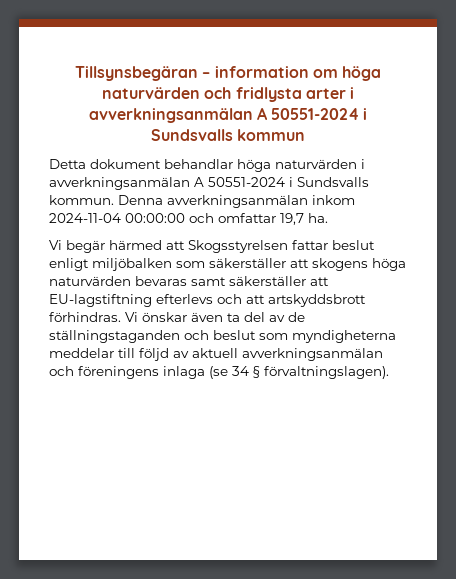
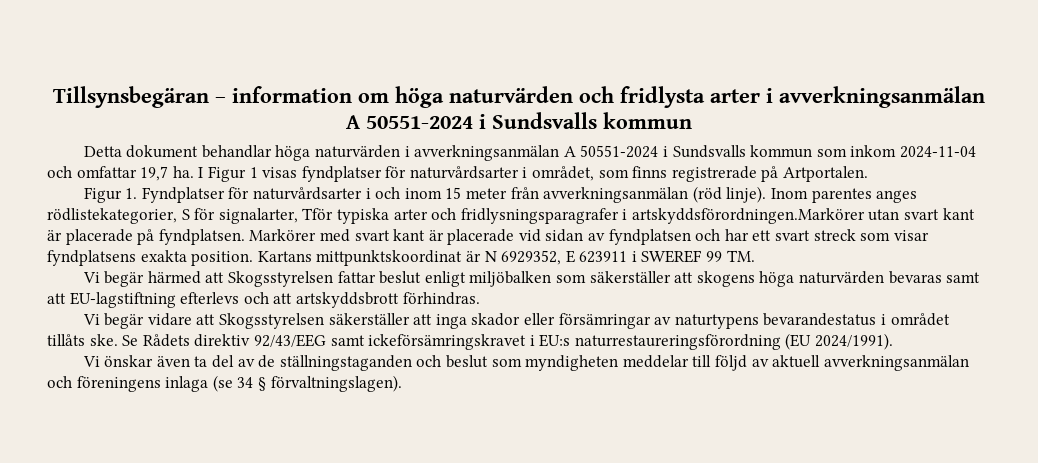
- Detta dokument behandlar höga naturvärden i avverkningsanmälan A 50551-2024 i Sundsvalls kommun. Denna avverkningsanmälan inkom 2024-11-04 00:00:00 och omfattar 19,7 ha.
+ Detta dokument behandlar höga naturvärden i avverkningsanmälan A 50551-2024 i Sundsvalls kommun som inkom 2024-11-04 och omfattar 19,7 ha. I Figur 1 visas fyndplatser för naturvårdsarter i området, som finns registrerade på Artportalen.
+ Figur 1. Fyndplatser för naturvårdsarter i och inom 15 meter från avverkningsanmälan (röd linje). Inom parentes anges rödlistekategorier, S för signalarter, Tför typiska arter och fridlysningsparagrafer i artskyddsförordningen.Markörer utan svart kant är placerade på fyndplatsen. Markörer med svart kant är placerade vid sidan av fyndplatsen och har ett svart streck som visar fyndplatsens exakta position. Kartans mittpunktskoordinat är N 6929352, E 623911 i SWEREF 99 TM.
- Vi begär härmed att Skogsstyrelsen fattar beslut enligt miljöbalken som säkerställer att skogens höga naturvärden bevaras samt säkerställer att EU-lagstiftning efterlevs och att artskyddsbrott förhindras. Vi önskar även ta del av de ställningstaganden och beslut som myndigheterna meddelar till följd av aktuell avverkningsanmälan och föreningens inlaga (se 34 § förvaltningslagen).
+ Vi begär härmed att Skogsstyrelsen fattar beslut enligt miljöbalken som säkerställer att skogens höga naturvärden bevaras samt att EU-lagstiftning efterlevs och att artskyddsbrott förhindras.
+ Vi begär vidare att Skogsstyrelsen säkerställer att inga skador eller försämringar av naturtypens bevarandestatus i området tillåts ske. Se Rådets direktiv 92/43/EEG samt ickeförsämringskravet i EU:s naturrestaureringsförordning (EU 2024/1991).
+ Vi önskar även ta del av de ställningstaganden och beslut som myndigheten meddelar till följd av aktuell avverkningsanmälan och föreningens inlaga (se 34 § förvaltningslagen).

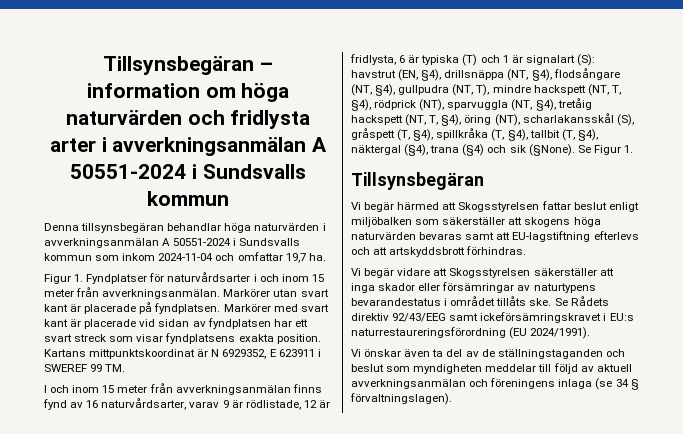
- Detta dokument behandlar höga naturvärden i avverkningsanmälan A 50551-2024 i Sundsvalls kommun som inkom 2024-11-04 och omfattar 19,7 ha. I Figur 1 visas fyndplatser för naturvårdsarter i området, som finns registrerade på Artportalen.
+ Denna tillsynsbegäran behandlar höga naturvärden i avverkningsanmälan A 50551-2024 i Sundsvalls kommun som inkom 2024-11-04 och omfattar 19,7 ha.
- Figur 1. Fyndplatser för naturvårdsarter i och inom 15 meter från avverkningsanmälan (röd linje). Inom parentes anges rödlistekategorier, S för signalarter, Tför typiska arter och fridlysningsparagrafer i artskyddsförordningen.Markörer utan svart kant är placerade på fyndplatsen.
+ Figur 1. Fyndplatser för naturvårdsarter i och inom 15 meter från avverkningsanmälan. Markörer utan svart kant är placerade på fyndplatsen.
- Markörer med svart kant är placerade vid sidan av fyndplatsen och har ett svart streck som visar fyndplatsens exakta position.
+ Markörer med svart kant är placerade vid sidan av fyndplatsen har ett svart streck som visar fyndplatsens exakta position.
+ I och inom 15 meter från avverkningsanmälan finns fynd av 16 naturvårdsarter, varav 9 är rödlistade, 12 är fridlysta, 6 är typiska (T) och 1 är signalart (S): havstrut (EN, §4), drillsnäppa (NT, §4), flodsångare (NT, §4), gullpudra (NT, T), mindre hackspett (NT, T, §4), rödprick (NT), sparvuggla (NT, §4), tretåig hackspett (NT, T, §4), öring (NT), scharlakansskål (S), gråspett (T, §4), spillkråka (T, §4), tallbit (T, §4), näktergal (§4), trana (§4) och sik (§None). Se Figur 1.
+ Tillsynsbegäran

